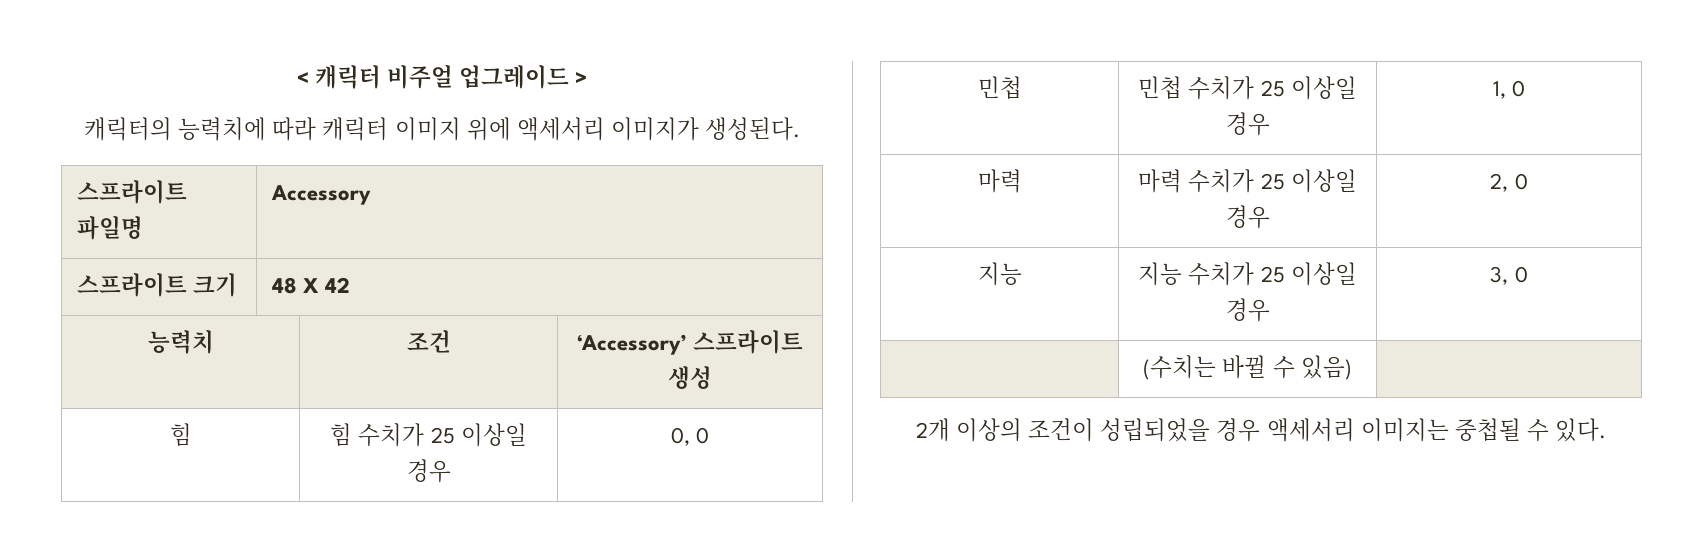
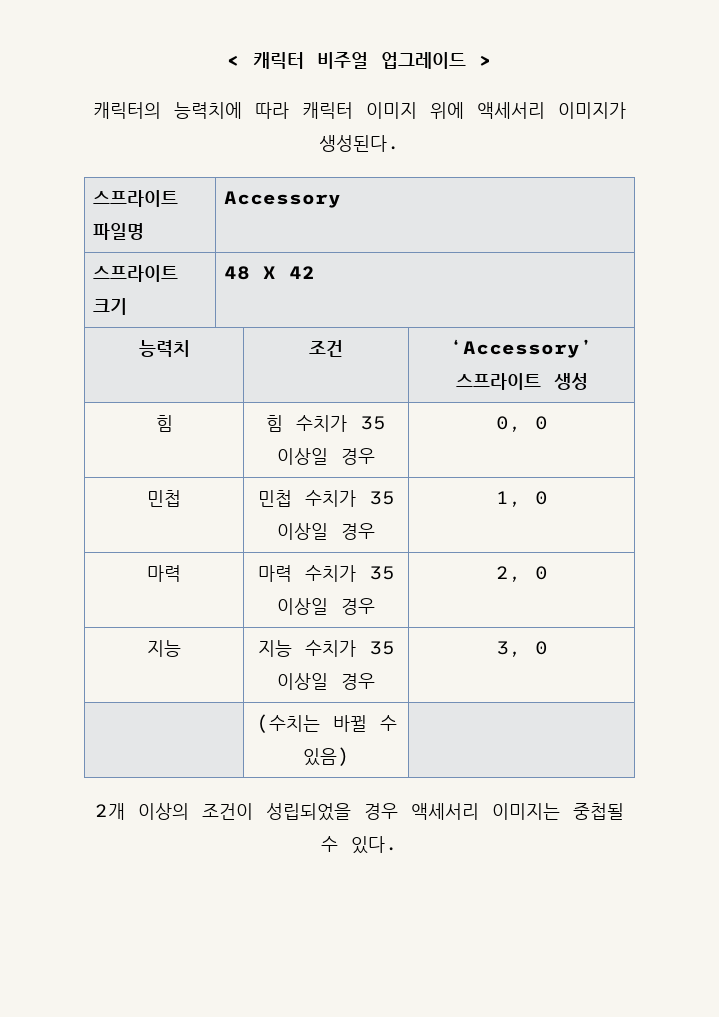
- 힘 | 힘 수치가 25 이상일 경우 | 0, 0
+ 힘 | 힘 수치가 35 이상일 경우 | 0, 0
- 민첩 | 민첩 수치가 25 이상일 경우 | 1, 0
+ 민첩 | 민첩 수치가 35 이상일 경우 | 1, 0
- 마력 | 마력 수치가 25 이상일 경우 | 2, 0
+ 마력 | 마력 수치가 35 이상일 경우 | 2, 0
- 지능 | 지능 수치가 25 이상일 경우 | 3, 0
+ 지능 | 지능 수치가 35 이상일 경우 | 3, 0

